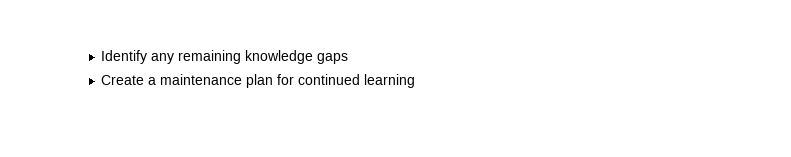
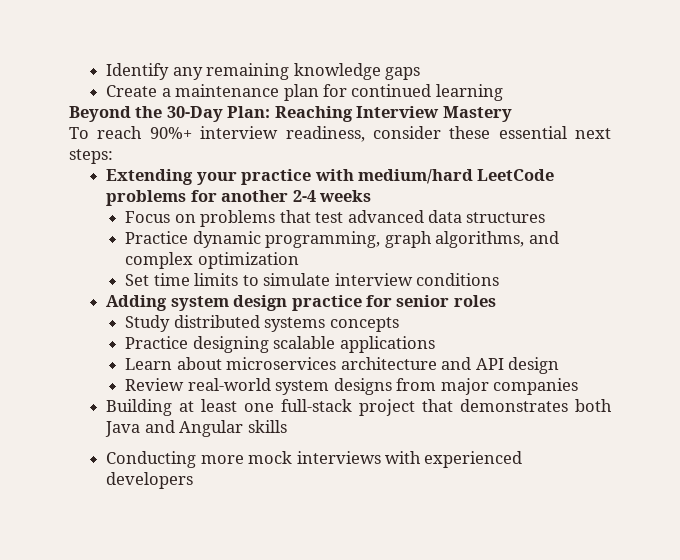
+ Beyond the 30-Day Plan: Reaching Interview Mastery
+ To reach 90%+ interview readiness, consider these essential next steps:
+ Extending your practice with medium/hard LeetCode problems for another 2-4 weeks
+ Focus on problems that test advanced data structures
+ Practice dynamic programming, graph algorithms, and complex optimization
+ Set time limits to simulate interview conditions
+ Adding system design practice for senior roles
+ Study distributed systems concepts
+ Practice designing scalable applications
+ Learn about microservices architecture and API design
+ Review real-world system designs from major companies
+ Building at least one full-stack project that demonstrates both Java and Angular skills
+ Conducting more mock interviews with experienced developers

